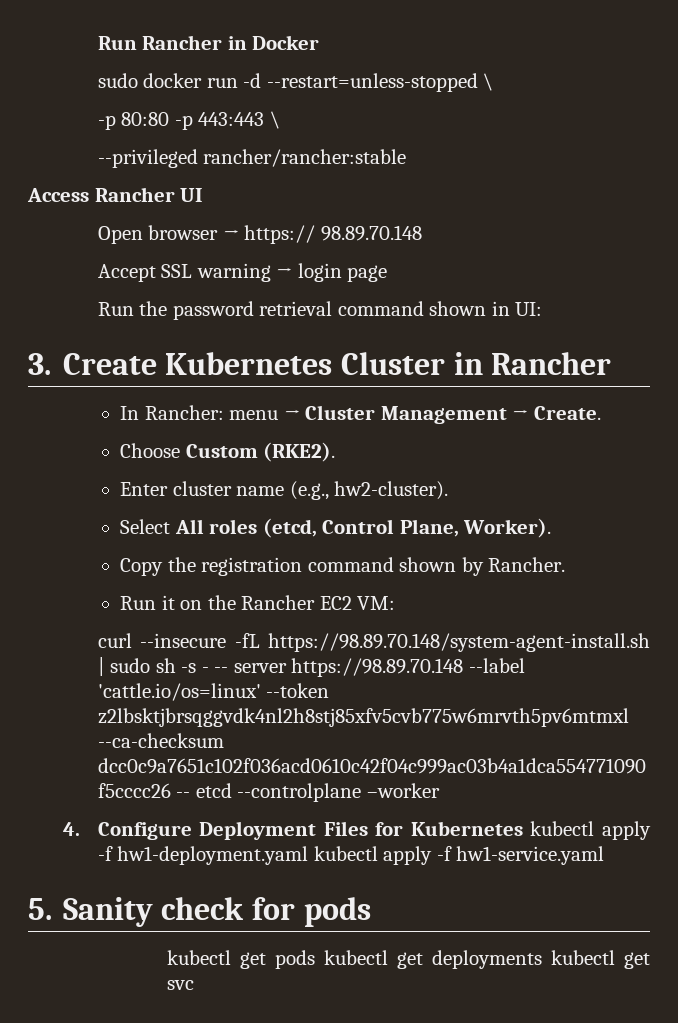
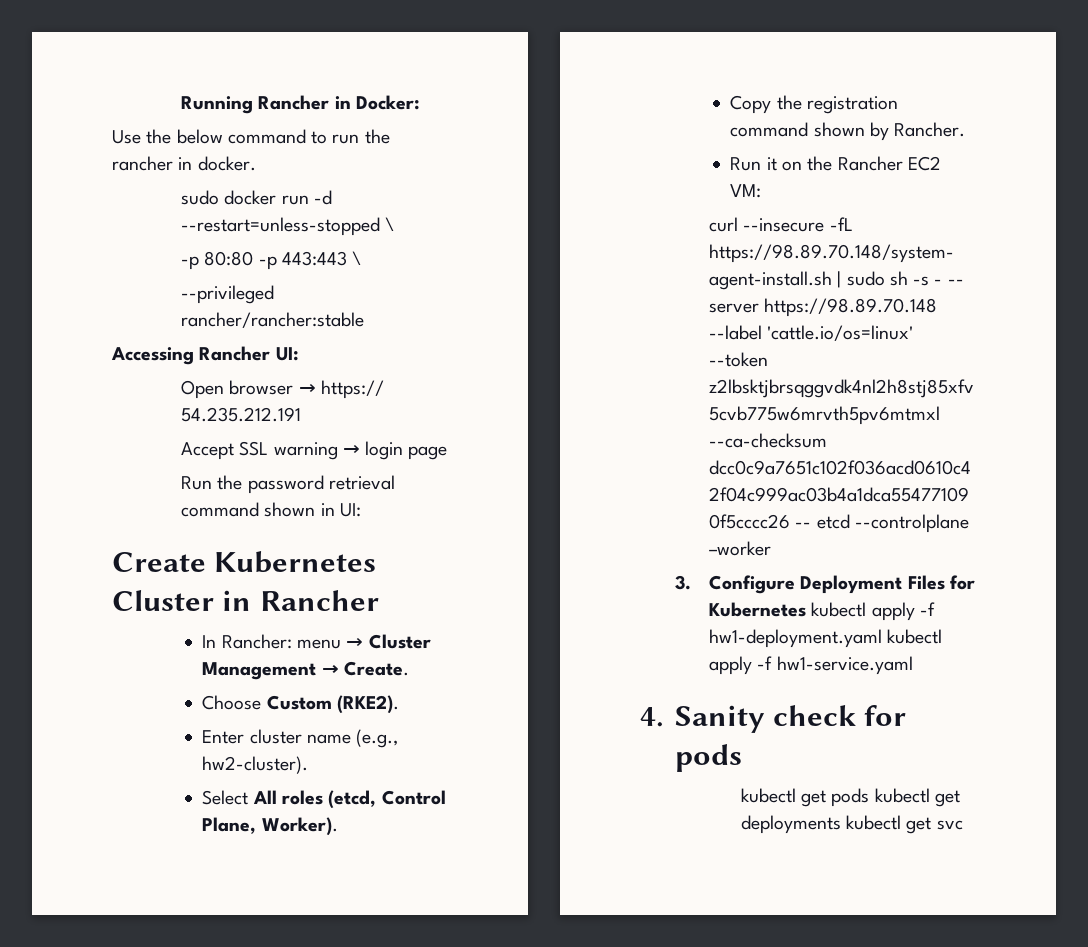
- Run Rancher in Docker
+ Running Rancher in Docker:
+ Use the below command to run the rancher in docker.
- Access Rancher UI
+ Accessing Rancher UI:
- Open browser → https:// 98.89.70.148
+ Open browser → https:// 54.235.212.191
- 3. Create Kubernetes Cluster in Rancher
+ Create Kubernetes Cluster in Rancher
- 4. Configure Deployment Files for Kubernetes kubectl apply -f hw1-deployment.yaml kubectl apply -f hw1-service.yaml
+ 3. Configure Deployment Files for Kubernetes kubectl apply -f hw1-deployment.yaml kubectl apply -f hw1-service.yaml
- 5. Sanity check for pods
+ 4. Sanity check for pods

